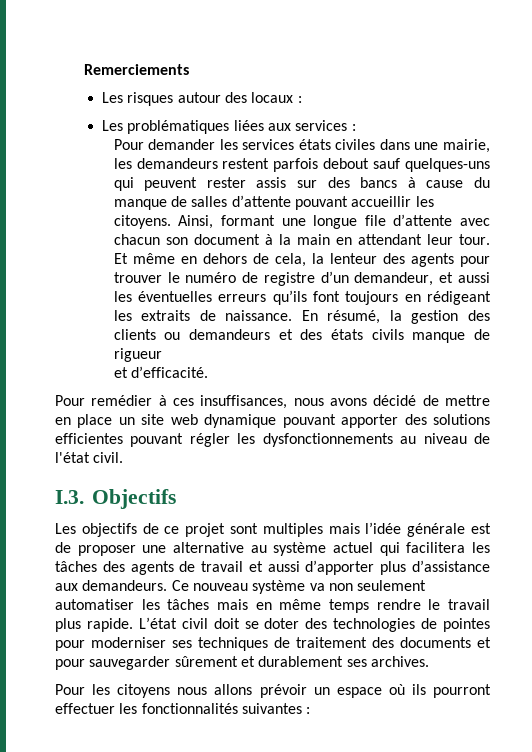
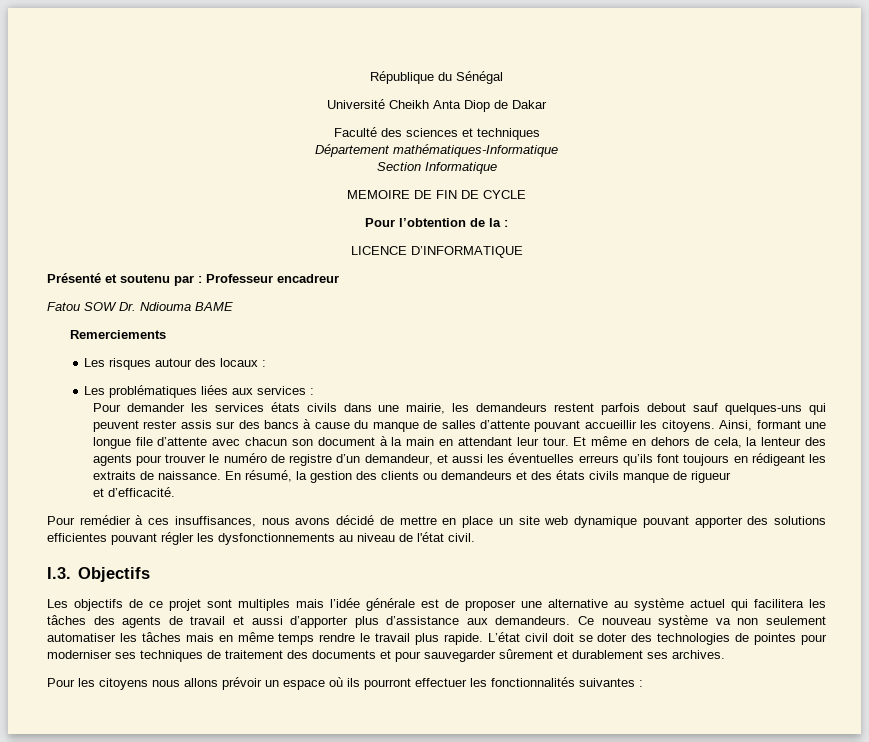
+ République du Sénégal
+ Université Cheikh Anta Diop de Dakar
+ Faculté des sciences et techniques
+ Département mathématiques-Informatique
+ Section Informatique
+ MEMOIRE DE FIN DE CYCLE
+ Pour l’obtention de la :
+ LICENCE D’INFORMATIQUE
+ Présenté et soutenu par : Professeur encadreur
+ Fatou SOW Dr. Ndiouma BAME
- Pour demander les services états civiles dans une mairie, les demandeurs restent parfois debout sauf quelques-uns qui peuvent rester assis sur des bancs à cause du manque de salles d’attente pouvant accueillir les citoyens.
+ Pour demander les services états civils dans une mairie, les demandeurs restent parfois debout sauf quelques-uns qui peuvent rester assis sur des bancs à cause du manque de salles d’attente pouvant accueillir les citoyens.

